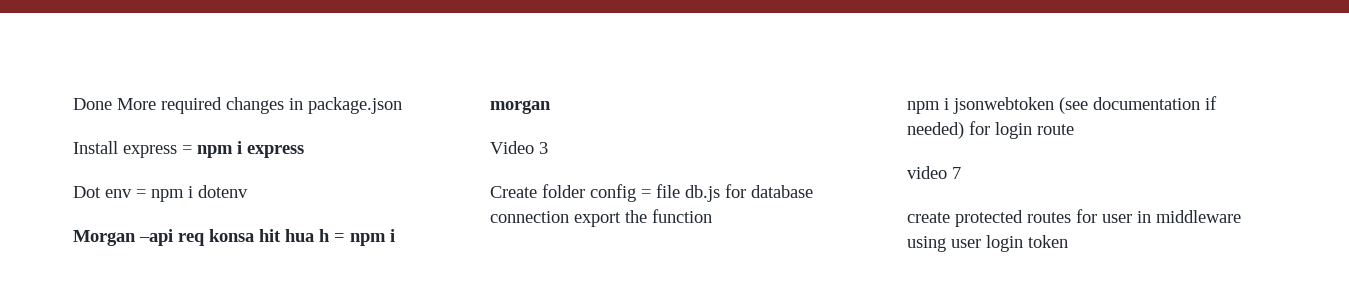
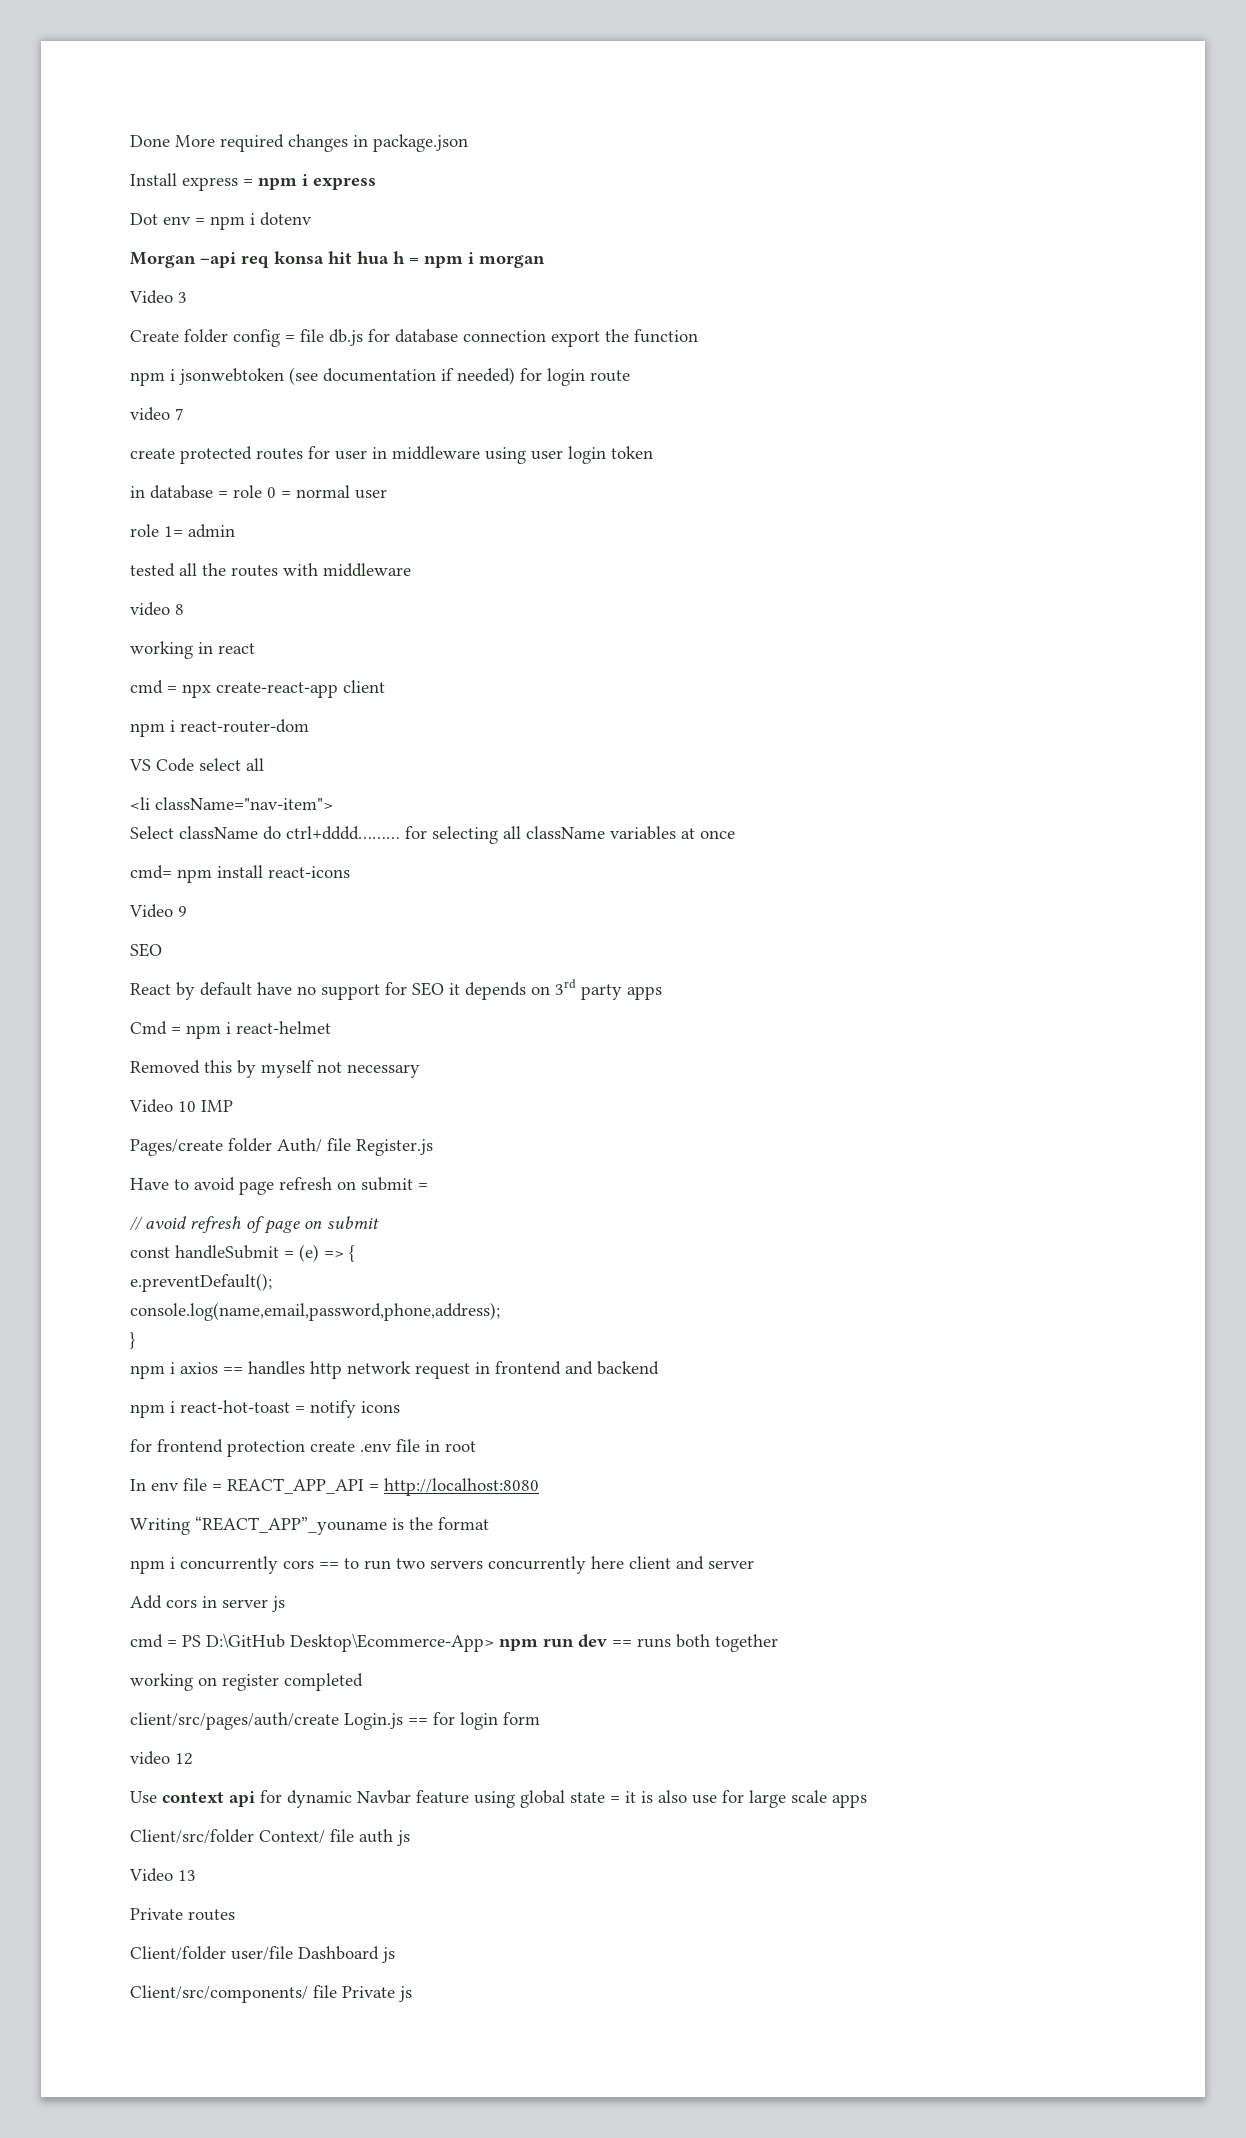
+ in database = role 0 = normal user
+ role 1= admin
+ tested all the routes with middleware
+ video 8
+ working in react
+ cmd = npx create-react-app client
+ npm i react-router-dom
+ VS Code select all
+ <li className="nav-item">
+ Select className do ctrl+dddd……… for selecting all className variables at once
+ cmd= npm install react-icons
+ Video 9
+ SEO
+ React by default have no support for SEO it depends on 3rd party apps
+ Cmd = npm i react-helmet
+ Removed this by myself not necessary
+ Video 10 IMP
+ Pages/create folder Auth/ file Register.js
+ Have to avoid page refresh on submit =
+ // avoid refresh of page on submit
+ const handleSubmit = (e) => {
+ e.preventDefault();
+ console.log(name,email,password,phone,address);
+ }
+ npm i axios == handles http network request in frontend and backend
+ npm i react-hot-toast = notify icons
+ for frontend protection create .env file in root
+ In env file = REACT_APP_API = http://localhost:8080
+ Writing “REACT_APP”_youname is the format
+ npm i concurrently cors == to run two servers concurrently here client and server
+ Add cors in server js
+ cmd = PS D:\GitHub Desktop\Ecommerce-App> npm run dev == runs both together
+ working on register completed
+ client/src/pages/auth/create Login.js == for login form
+ video 12
+ Use context api for dynamic Navbar feature using global state = it is also use for large scale apps
+ Client/src/folder Context/ file auth js
+ Video 13
+ Private routes
+ Client/folder user/file Dashboard js
+ Client/src/components/ file Private js

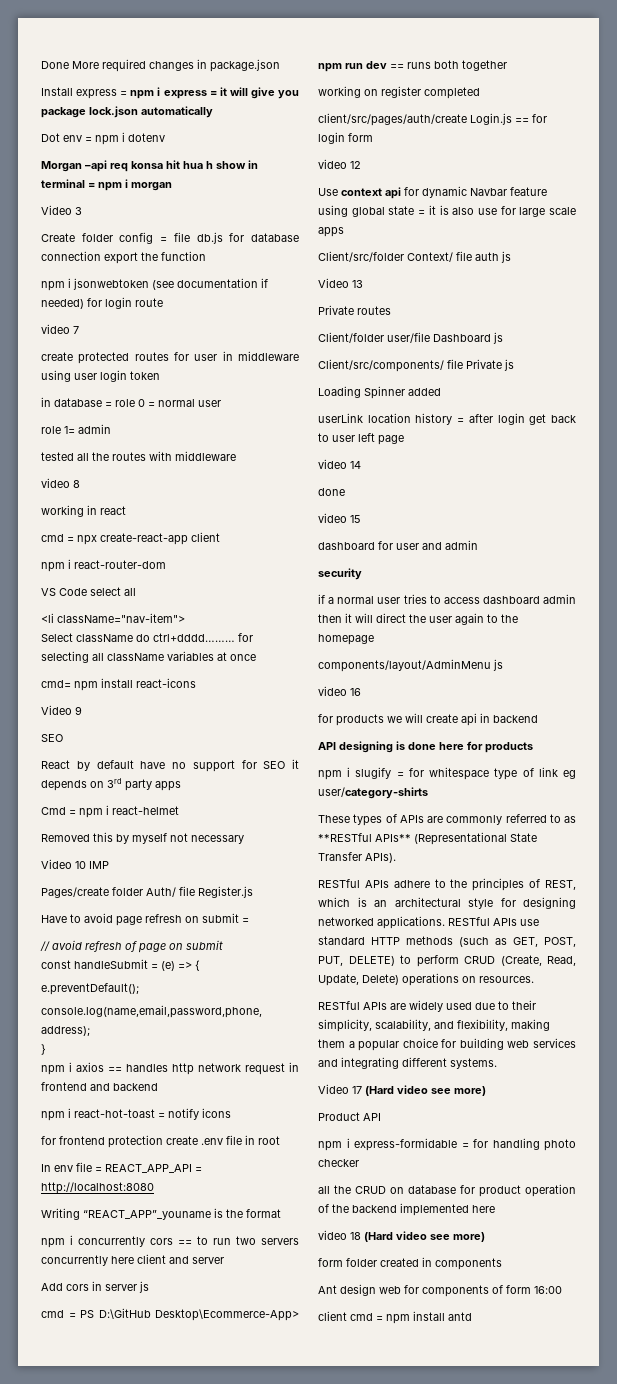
- Install express = npm i express
+ Install express = npm i express = it will give you package lock.json automatically
- Morgan –api req konsa hit hua h = npm i morgan
+ Morgan –api req konsa hit hua h show in terminal = npm i morgan
+ Loading Spinner added
+ userLink location history = after login get back to user left page
+ video 14
+ done
+ video 15
+ dashboard for user and admin
+ security
+ if a normal user tries to access dashboard admin then it will direct the user again to the homepage
+ components/layout/AdminMenu js
+ video 16
+ for products we will create api in backend
+ API designing is done here for products
+ npm i slugify = for whitespace type of link eg user/category-shirts
+ These types of APIs are commonly referred to as **RESTful APIs** (Representational State Transfer APIs).
+ RESTful APIs adhere to the principles of REST, which is an architectural style for designing networked applications. RESTful APIs use standard HTTP methods (such as GET, POST, PUT, DELETE) to perform CRUD (Create, Read, Update, Delete) operations on resources.
+ RESTful APIs are widely used due to their simplicity, scalability, and flexibility, making them a popular choice for building web services and integrating different systems.
+ Video 17 (Hard video see more)
+ Product API
+ npm i express-formidable = for handling photo checker
+ all the CRUD on database for product operation of the backend implemented here
+ video 18 (Hard video see more)
+ form folder created in components
+ Ant design web for components of form 16:00
+ client cmd = npm install antd

